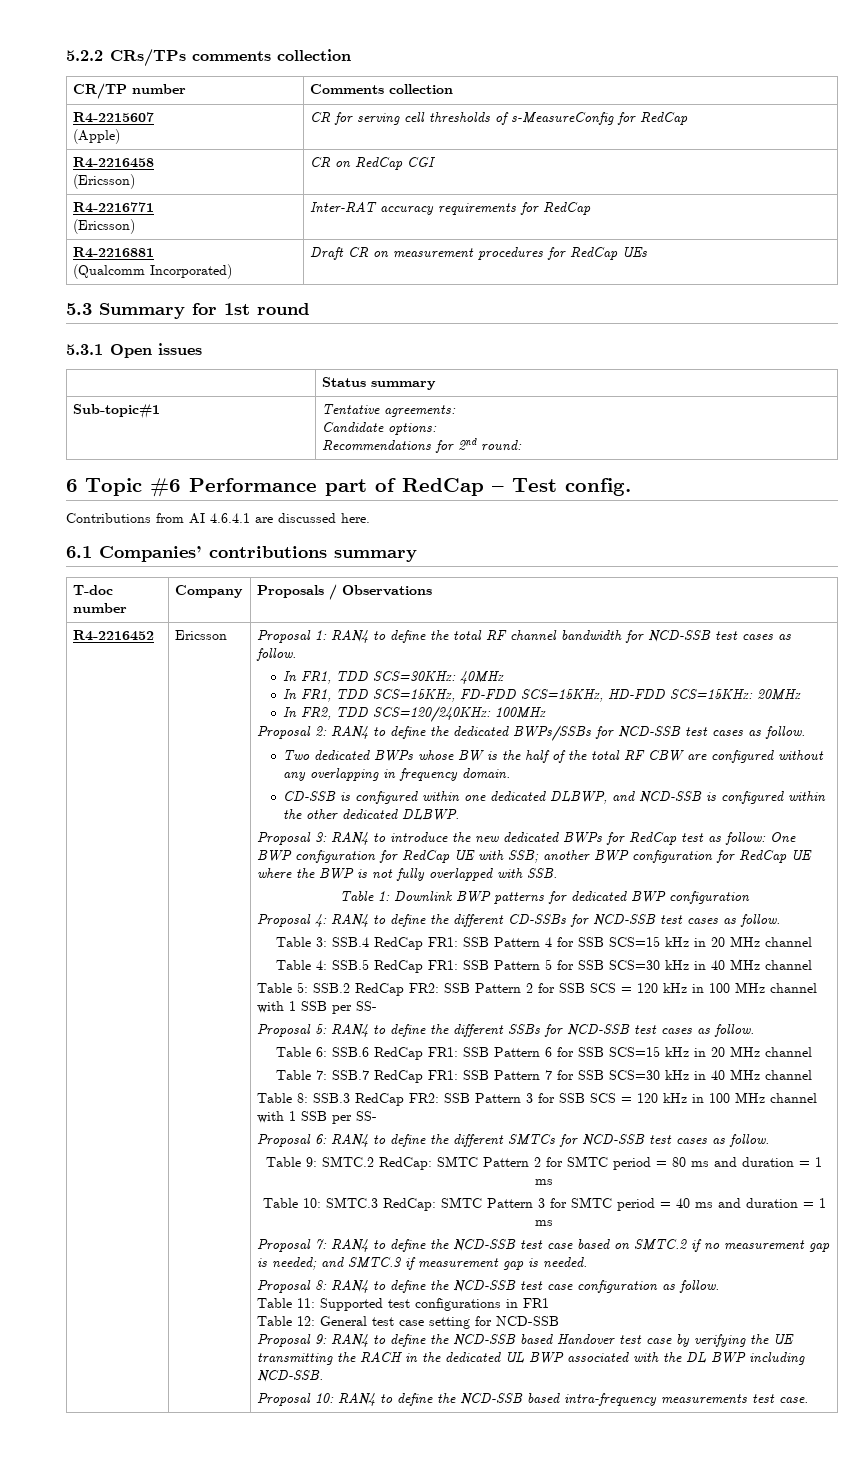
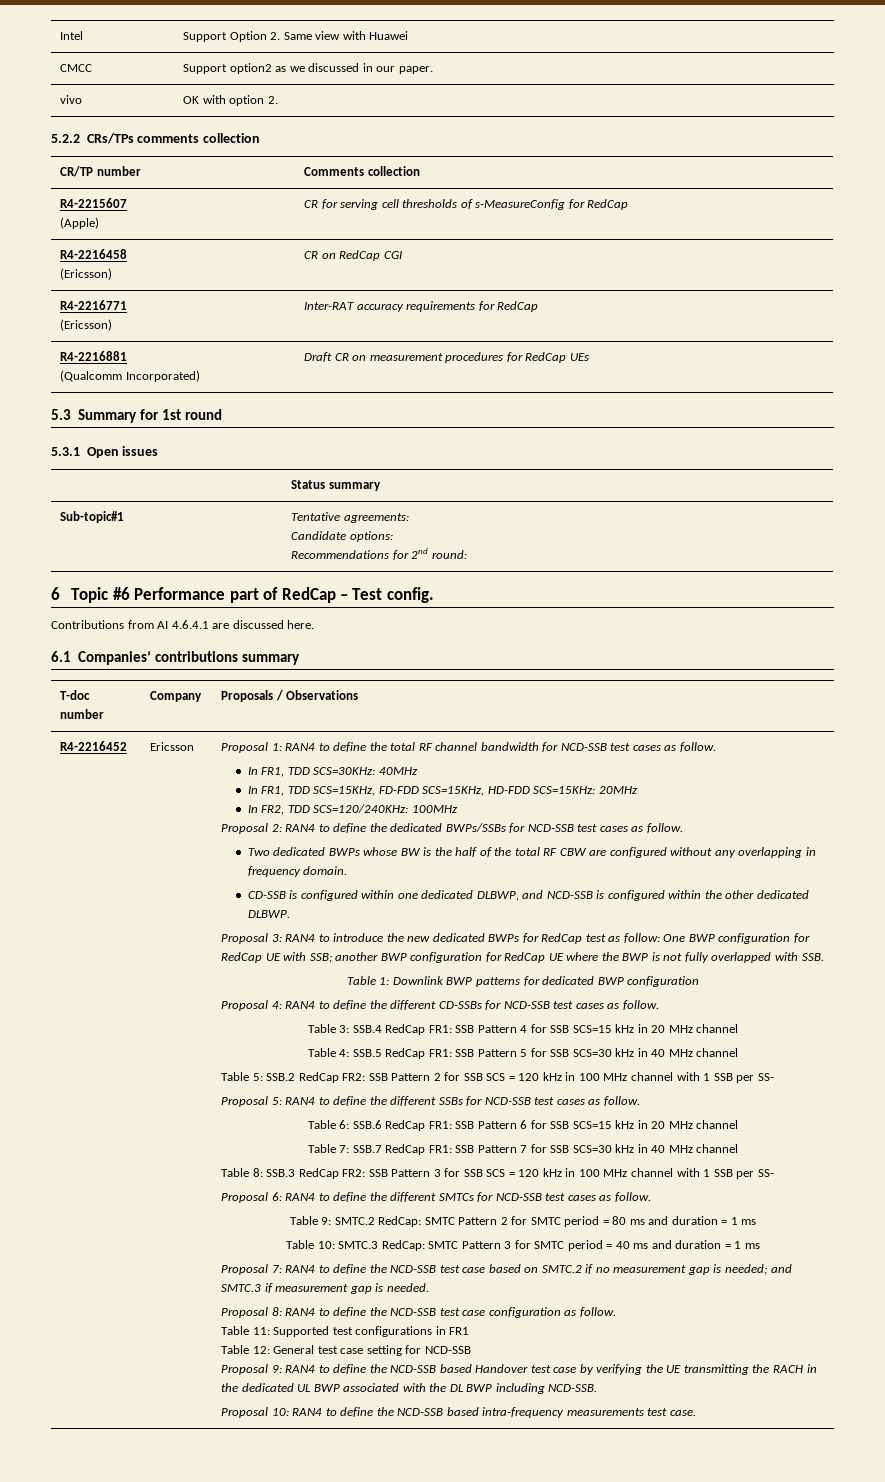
+ Intel | Support Option 2. Same view with Huawei
+ CMCC | Support option2 as we discussed in our paper.
+ vivo | OK with option 2.

